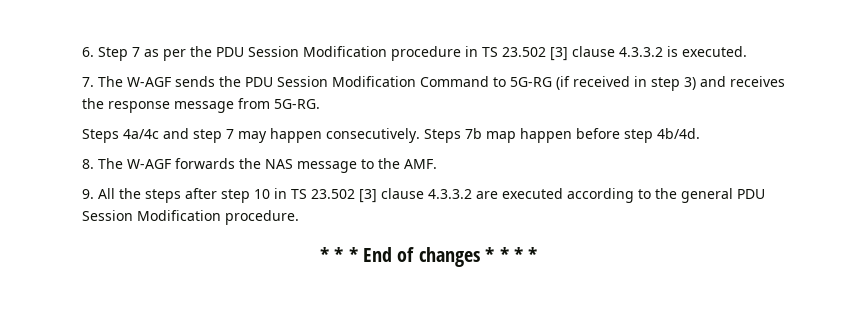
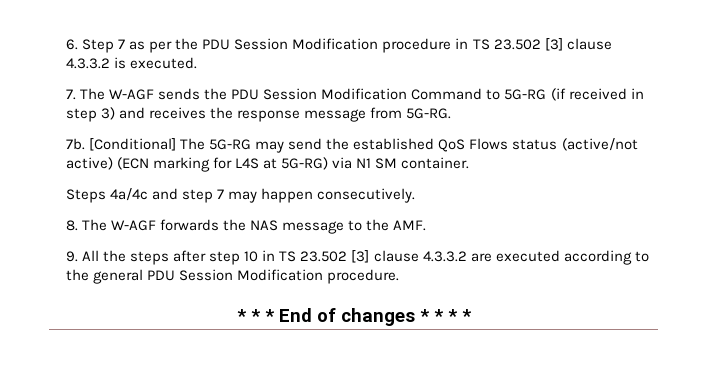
+ 7b. [Conditional] The 5G-RG may send the established QoS Flows status (active/not active) (ECN marking for L4S at 5G-RG) via N1 SM container.
- Steps 7b map happen before step 4b/4d.

